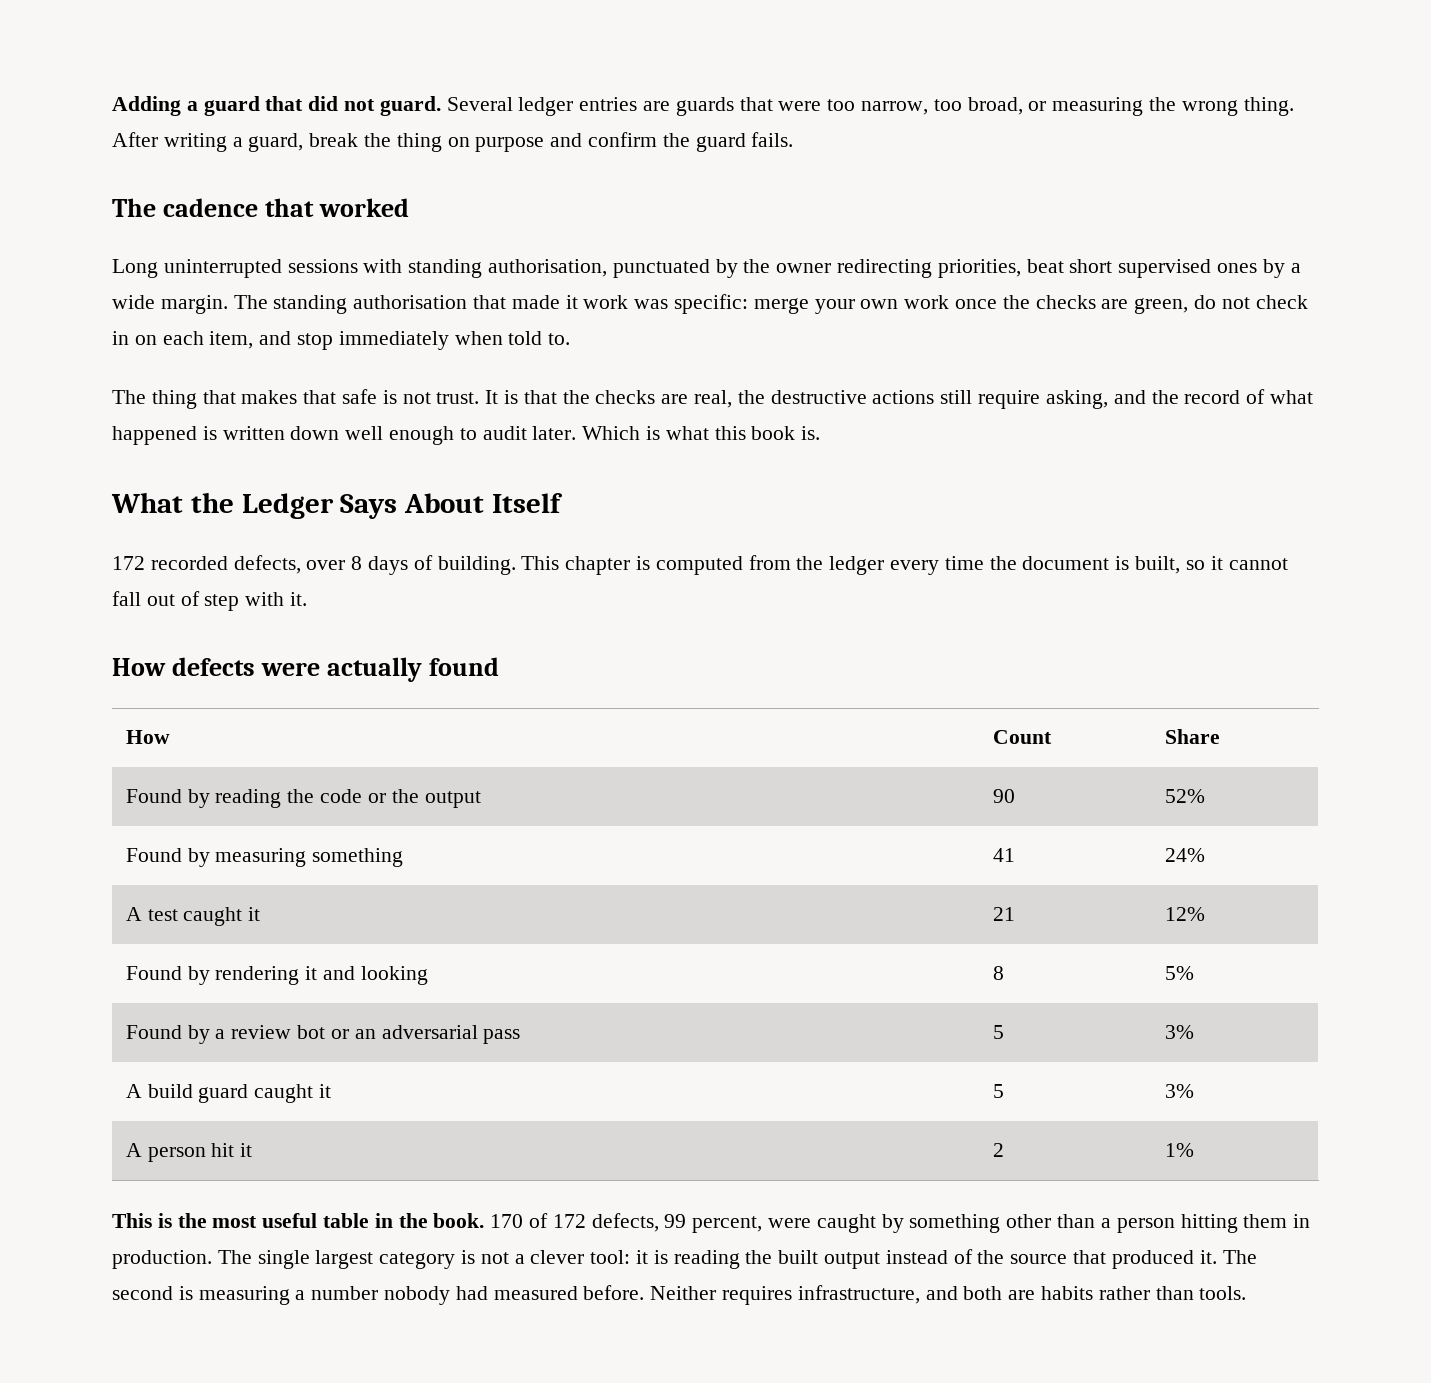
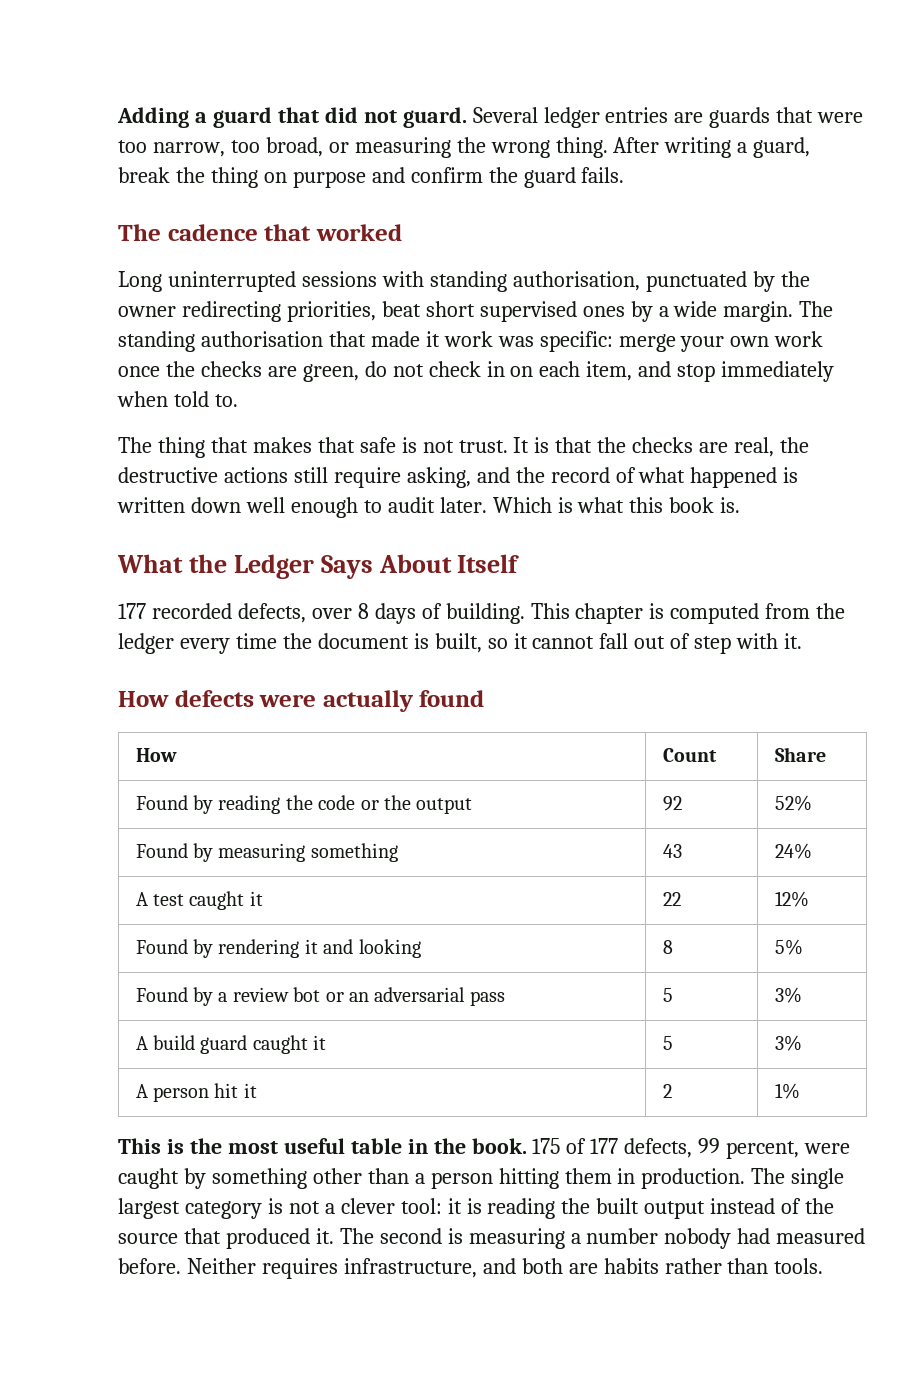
- 172 recorded defects, over 8 days of building.
+ 177 recorded defects, over 8 days of building.
- Found by reading the code or the output | 90 | 52%
+ Found by reading the code or the output | 92 | 52%
- Found by measuring something | 41 | 24%
+ Found by measuring something | 43 | 24%
- A test caught it | 21 | 12%
+ A test caught it | 22 | 12%
- 170 of 172 defects, 99 percent, were caught by something other than a person hitting them in production.
+ 175 of 177 defects, 99 percent, were caught by something other than a person hitting them in production.

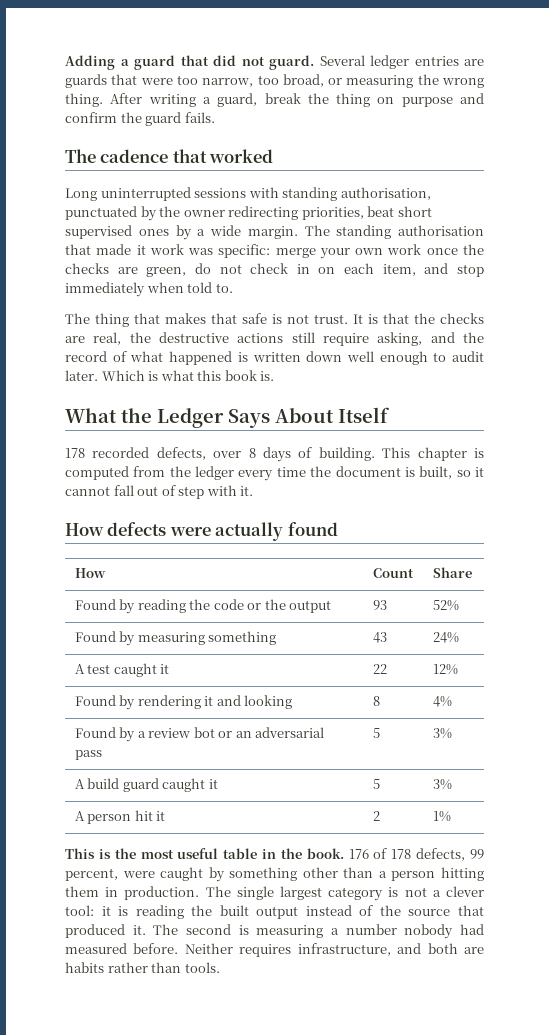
- 177 recorded defects, over 8 days of building.
+ 178 recorded defects, over 8 days of building.
- Found by reading the code or the output | 92 | 52%
+ Found by reading the code or the output | 93 | 52%
- Found by rendering it and looking | 8 | 5%
+ Found by rendering it and looking | 8 | 4%
- 175 of 177 defects, 99 percent, were caught by something other than a person hitting them in production.
+ 176 of 178 defects, 99 percent, were caught by something other than a person hitting them in production.

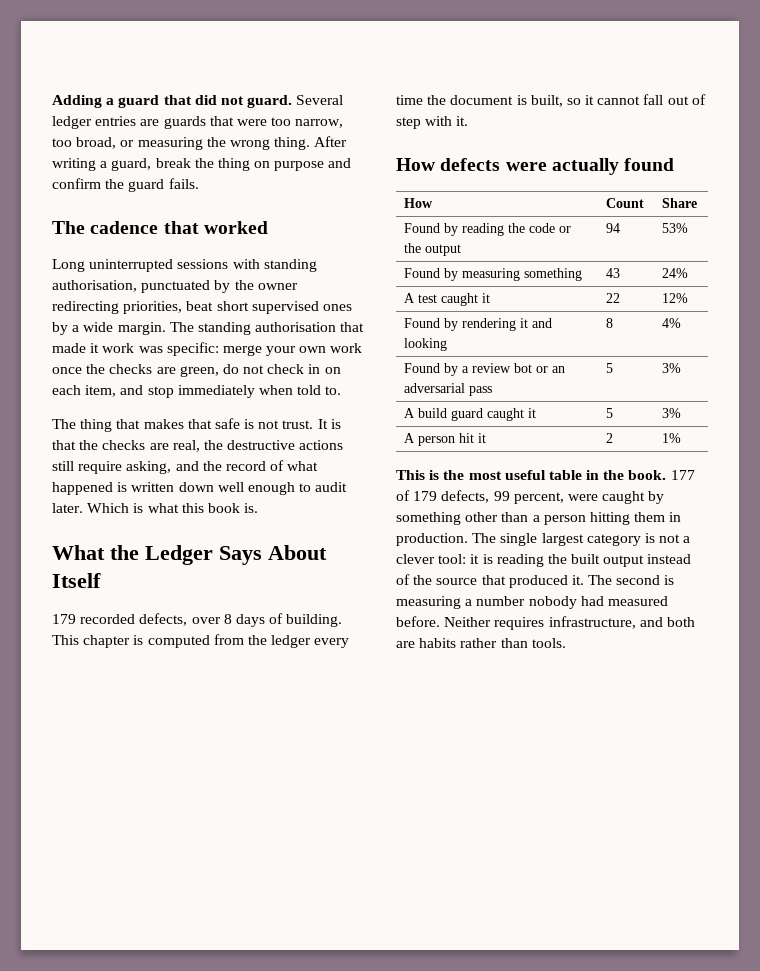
- 178 recorded defects, over 8 days of building.
+ 179 recorded defects, over 8 days of building.
- Found by reading the code or the output | 93 | 52%
+ Found by reading the code or the output | 94 | 53%
- 176 of 178 defects, 99 percent, were caught by something other than a person hitting them in production.
+ 177 of 179 defects, 99 percent, were caught by something other than a person hitting them in production.

